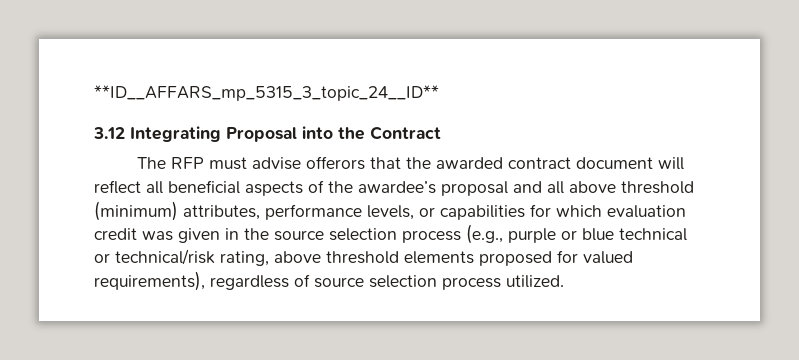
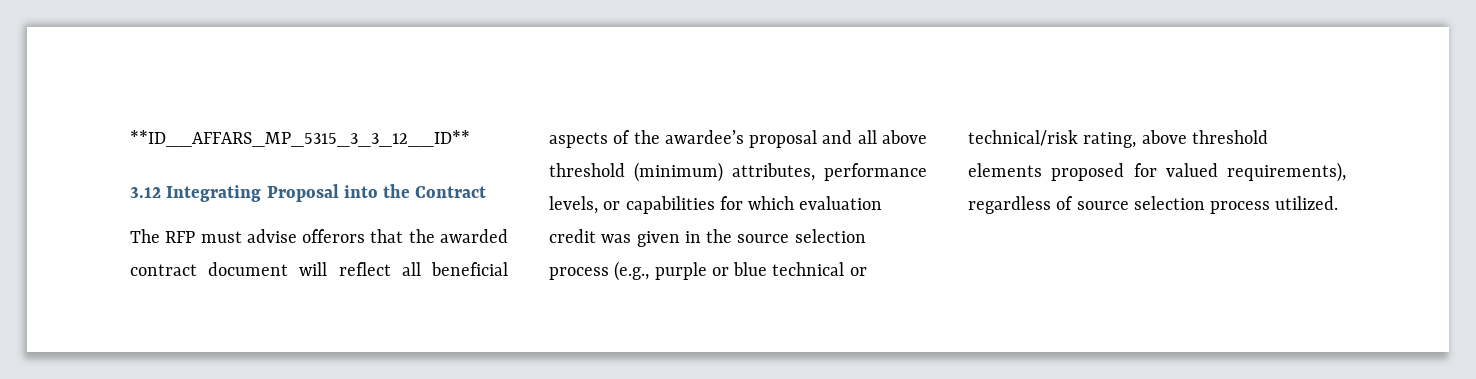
- **ID__AFFARS_mp_5315_3_topic_24__ID**
+ **ID__AFFARS_MP_5315_3_3_12__ID**

